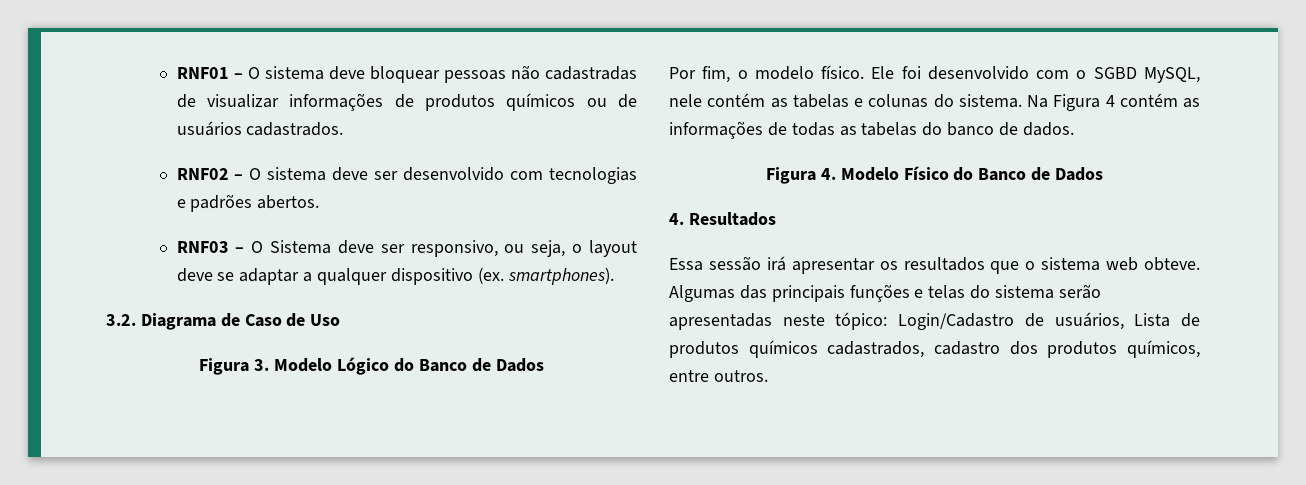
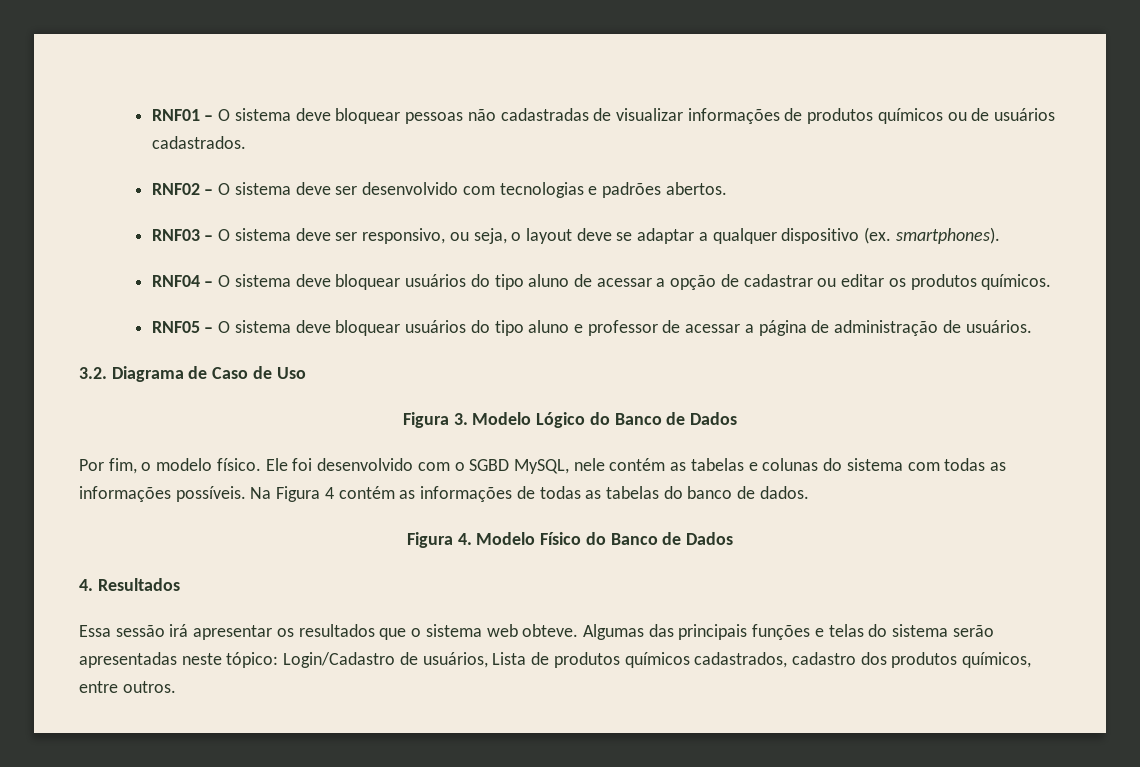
- RNF03 – O Sistema deve ser responsivo, ou seja, o layout deve se adaptar a qualquer dispositivo (ex. smartphones).
+ RNF03 – O sistema deve ser responsivo, ou seja, o layout deve se adaptar a qualquer dispositivo (ex. smartphones).
+ RNF04 – O sistema deve bloquear usuários do tipo aluno de acessar a opção de cadastrar ou editar os produtos químicos.
+ RNF05 – O sistema deve bloquear usuários do tipo aluno e professor de acessar a página de administração de usuários.
- Ele foi desenvolvido com o SGBD MySQL, nele contém as tabelas e colunas do sistema.
+ Ele foi desenvolvido com o SGBD MySQL, nele contém as tabelas e colunas do sistema com todas as informações possíveis.

